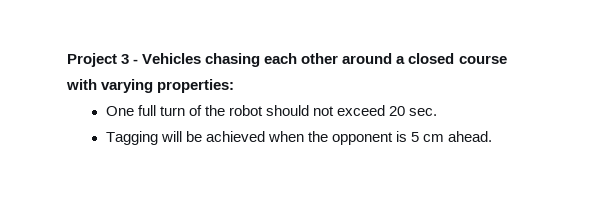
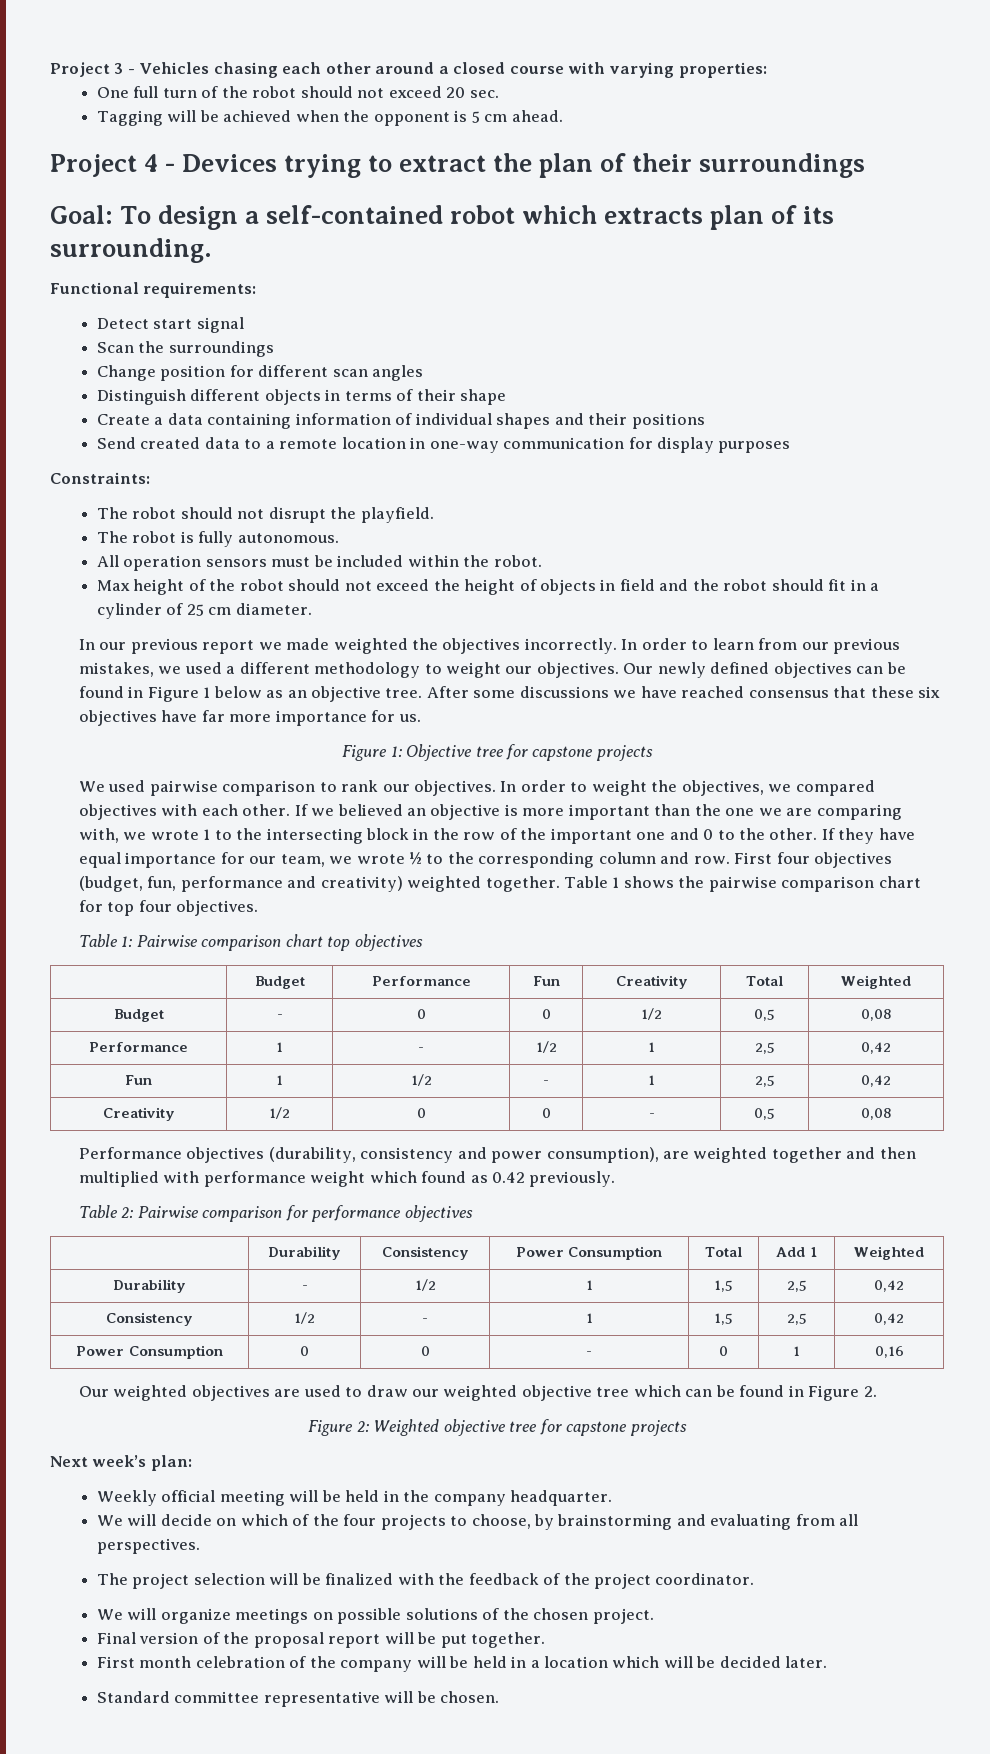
+ Project 4 - Devices trying to extract the plan of their surroundings
+ Goal: To design a self-contained robot which extracts plan of its surrounding.
+ Functional requirements:
+ Detect start signal
+ Scan the surroundings
+ Change position for different scan angles
+ Distinguish different objects in terms of their shape
+ Create a data containing information of individual shapes and their positions
+ Send created data to a remote location in one-way communication for display purposes
+ Constraints:
+ The robot should not disrupt the playfield.
+ The robot is fully autonomous.
+ All operation sensors must be included within the robot.
+ Max height of the robot should not exceed the height of objects in field and the robot should fit in a cylinder of 25 cm diameter.
+ In our previous report we made weighted the objectives incorrectly. In order to learn from our previous mistakes, we used a different methodology to weight our objectives. Our newly defined objectives can be found in Figure 1 below as an objective tree. After some discussions we have reached consensus that these six objectives have far more importance for us.
+ Figure 1: Objective tree for capstone projects
+ We used pairwise comparison to rank our objectives. In order to weight the objectives, we compared objectives with each other. If we believed an objective is more important than the one we are comparing with, we wrote 1 to the intersecting block in the row of the important one and 0 to the other. If they have equal importance for our team, we wrote ½ to the corresponding column and row. First four objectives (budget, fun, performance and creativity) weighted together. Table 1 shows the pairwise comparison chart for top four objectives.
+ Table 1: Pairwise comparison chart top objectives
+ | Budget | Performance | Fun | Creativity | Total | Weighted
+ Budget | - | 0 | 0 | 1/2 | 0,5 | 0,08
+ Performance | 1 | - | 1/2 | 1 | 2,5 | 0,42
+ Fun | 1 | 1/2 | - | 1 | 2,5 | 0,42
+ Creativity | 1/2 | 0 | 0 | - | 0,5 | 0,08
+ Performance objectives (durability, consistency and power consumption), are weighted together and then multiplied with performance weight which found as 0.42 previously.
+ Table 2: Pairwise comparison for performance objectives
+ | Durability | Consistency | Power Consumption | Total | Add 1 | Weighted
+ Durability | - | 1/2 | 1 | 1,5 | 2,5 | 0,42
+ Consistency | 1/2 | - | 1 | 1,5 | 2,5 | 0,42
+ Power Consumption | 0 | 0 | - | 0 | 1 | 0,16
+ Our weighted objectives are used to draw our weighted objective tree which can be found in Figure 2.
+ Figure 2: Weighted objective tree for capstone projects
+ Next week’s plan:
+ Weekly official meeting will be held in the company headquarter.
+ We will decide on which of the four projects to choose, by brainstorming and evaluating from all perspectives.
+ The project selection will be finalized with the feedback of the project coordinator.
+ We will organize meetings on possible solutions of the chosen project.
+ Final version of the proposal report will be put together.
+ First month celebration of the company will be held in a location which will be decided later.
+ Standard committee representative will be chosen.

